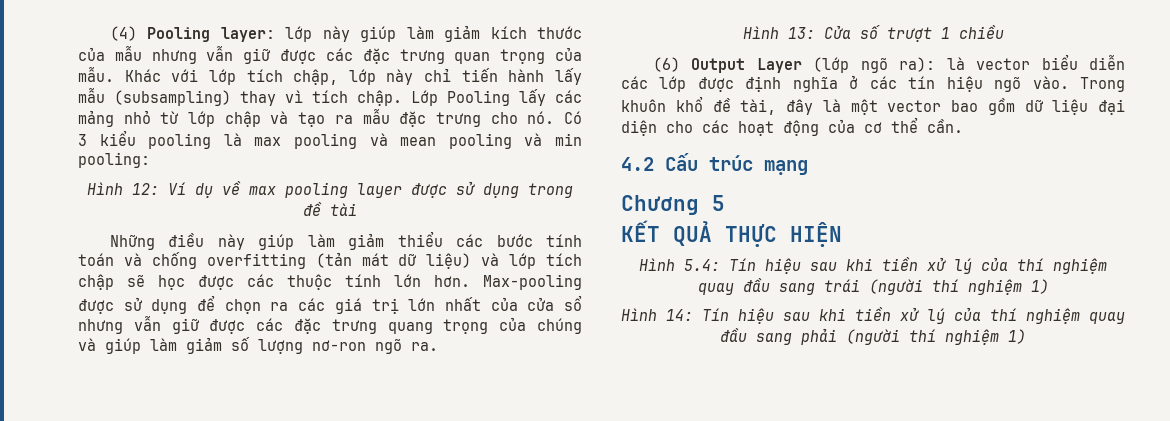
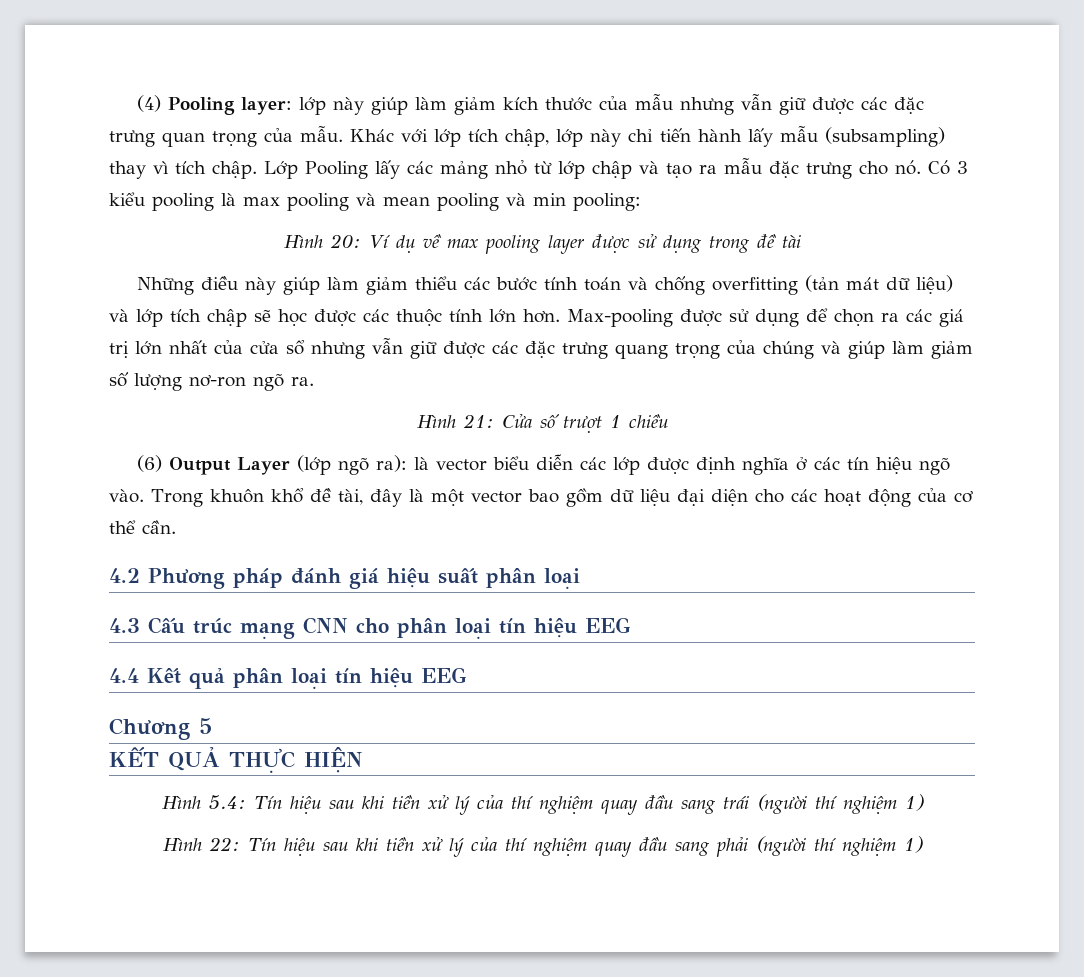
- Hình 12: Ví dụ về max pooling layer được sử dụng trong đề tài
+ Hình 20: Ví dụ về max pooling layer được sử dụng trong đề tài
- Hình 13: Cửa số trượt 1 chiều
+ Hình 21: Cửa số trượt 1 chiều
- 4.2 Cấu trúc mạng
+ 4.2 Phương pháp đánh giá hiệu suất phân loại
+ 4.3 Cấu trúc mạng CNN cho phân loại tín hiệu EEG
+ 4.4 Kết quả phân loại tín hiệu EEG
- Hình 14: Tín hiệu sau khi tiền xử lý của thí nghiệm quay đầu sang phải (người thí nghiệm 1)
+ Hình 22: Tín hiệu sau khi tiền xử lý của thí nghiệm quay đầu sang phải (người thí nghiệm 1)

